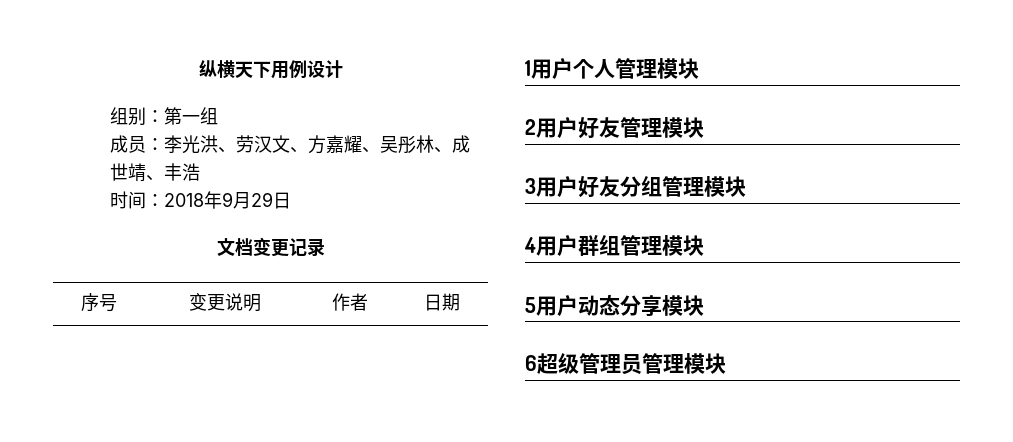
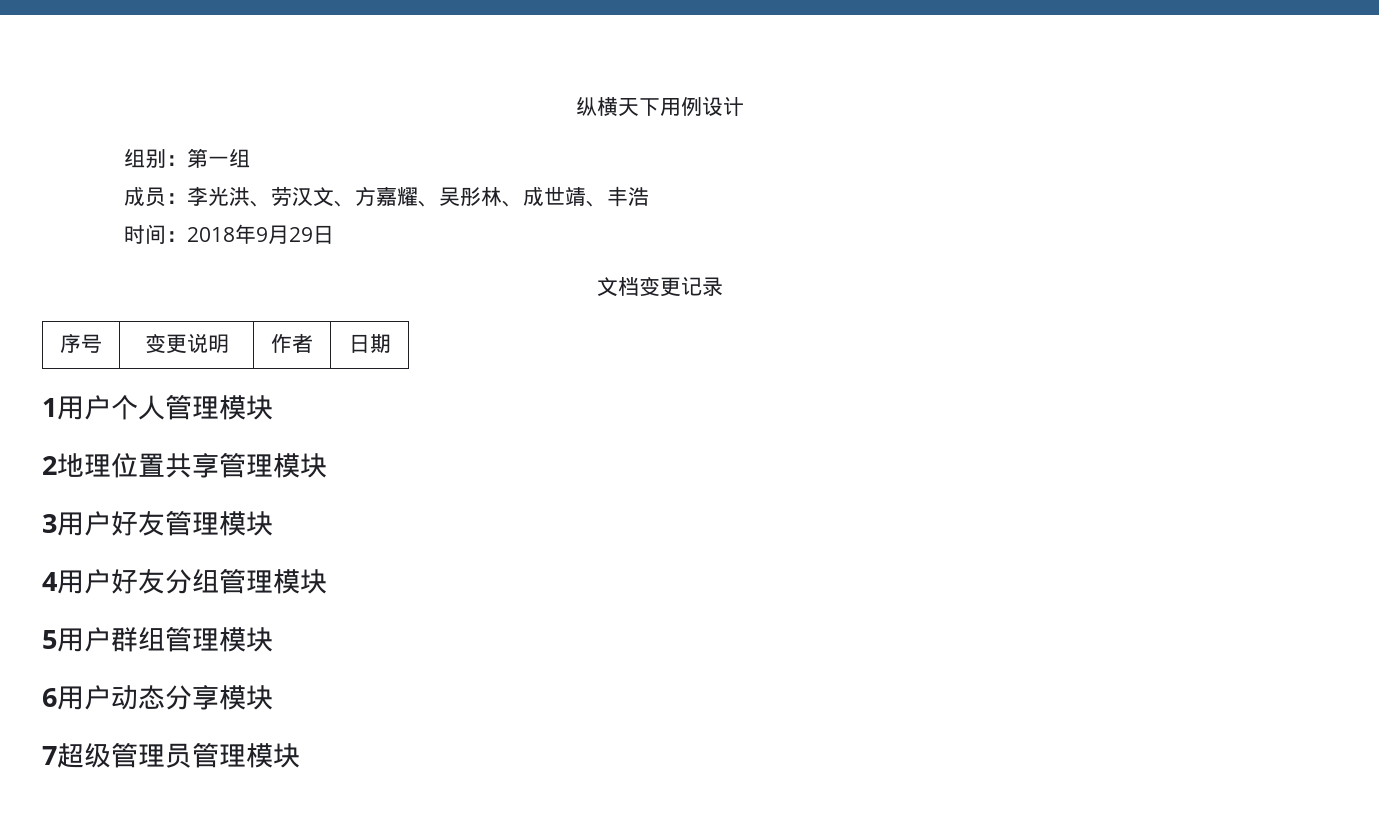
- 2用户好友管理模块
+ 2地理位置共享管理模块
+ 3用户好友管理模块
- 3用户好友分组管理模块
+ 4用户好友分组管理模块
- 4用户群组管理模块
+ 5用户群组管理模块
- 5用户动态分享模块
+ 6用户动态分享模块
- 6超级管理员管理模块
+ 7超级管理员管理模块

